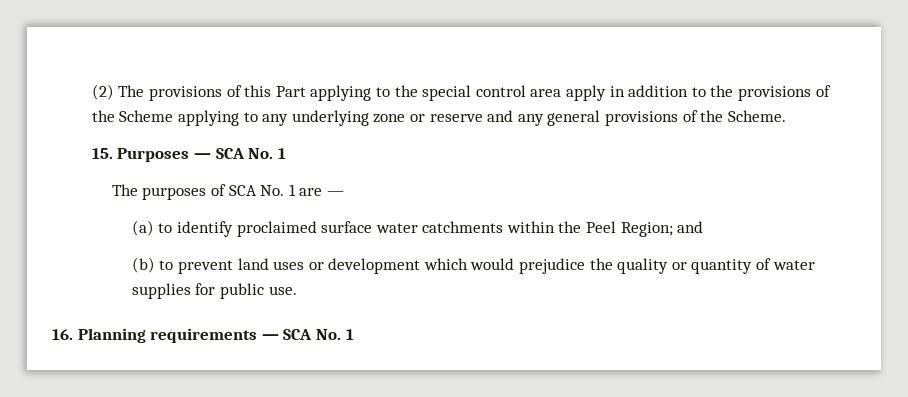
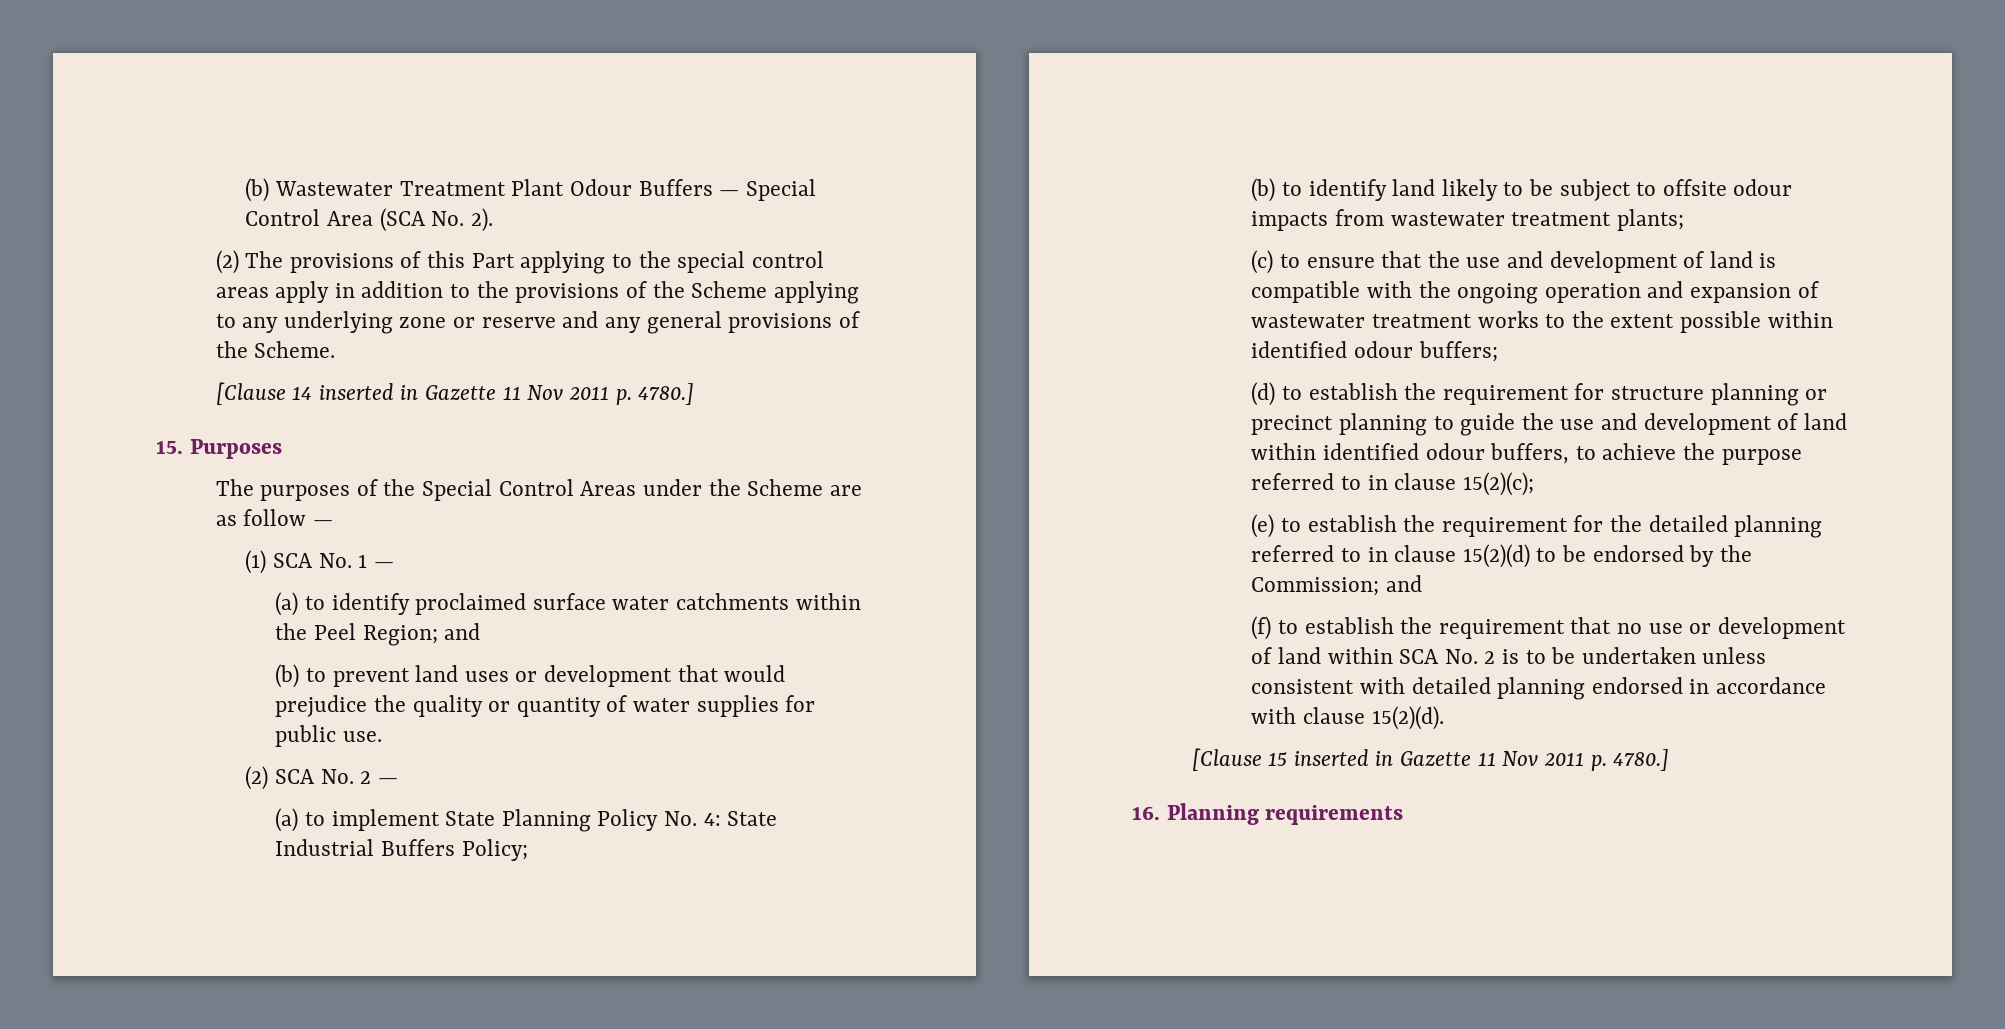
+ (b) Wastewater Treatment Plant Odour Buffers — Special Control Area (SCA No. 2).
- (2) The provisions of this Part applying to the special control area apply in addition to the provisions of the Scheme applying to any underlying zone or reserve and any general provisions of the Scheme.
+ (2) The provisions of this Part applying to the special control areas apply in addition to the provisions of the Scheme applying to any underlying zone or reserve and any general provisions of the Scheme.
- 15. Purposes — SCA No. 1
- The purposes of SCA No. 1 are —
+ [Clause 14 inserted in Gazette 11 Nov 2011 p. 4780.]
+ 15. Purposes
+ The purposes of the Special Control Areas under the Scheme are as follow —
+ (1) SCA No. 1 —
- (b) to prevent land uses or development which would prejudice the quality or quantity of water supplies for public use.
+ (b) to prevent land uses or development that would prejudice the quality or quantity of water supplies for public use.
+ (2) SCA No. 2 —
+ (a) to implement State Planning Policy No. 4: State Industrial Buffers Policy;
+ (b) to identify land likely to be subject to offsite odour impacts from wastewater treatment plants;
+ (c) to ensure that the use and development of land is compatible with the ongoing operation and expansion of wastewater treatment works to the extent possible within identified odour buffers;
+ (d) to establish the requirement for structure planning or precinct planning to guide the use and development of land within identified odour buffers, to achieve the purpose referred to in clause 15(2)(c);
+ (e) to establish the requirement for the detailed planning referred to in clause 15(2)(d) to be endorsed by the Commission; and
+ (f) to establish the requirement that no use or development of land within SCA No. 2 is to be undertaken unless consistent with detailed planning endorsed in accordance with clause 15(2)(d).
+ [Clause 15 inserted in Gazette 11 Nov 2011 p. 4780.]
- 16. Planning requirements — SCA No. 1
+ 16. Planning requirements

